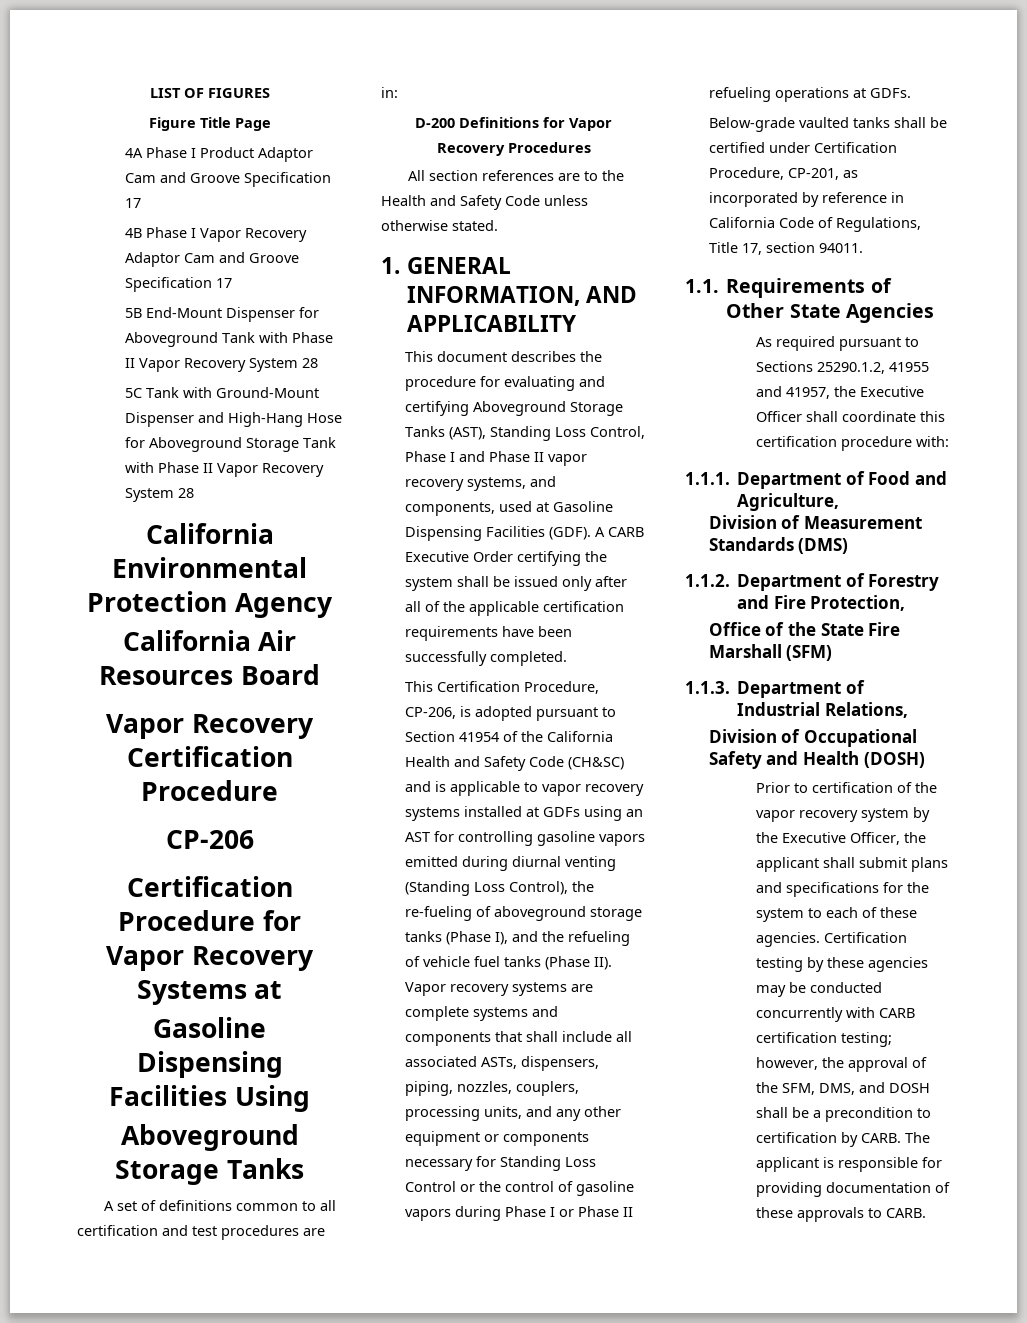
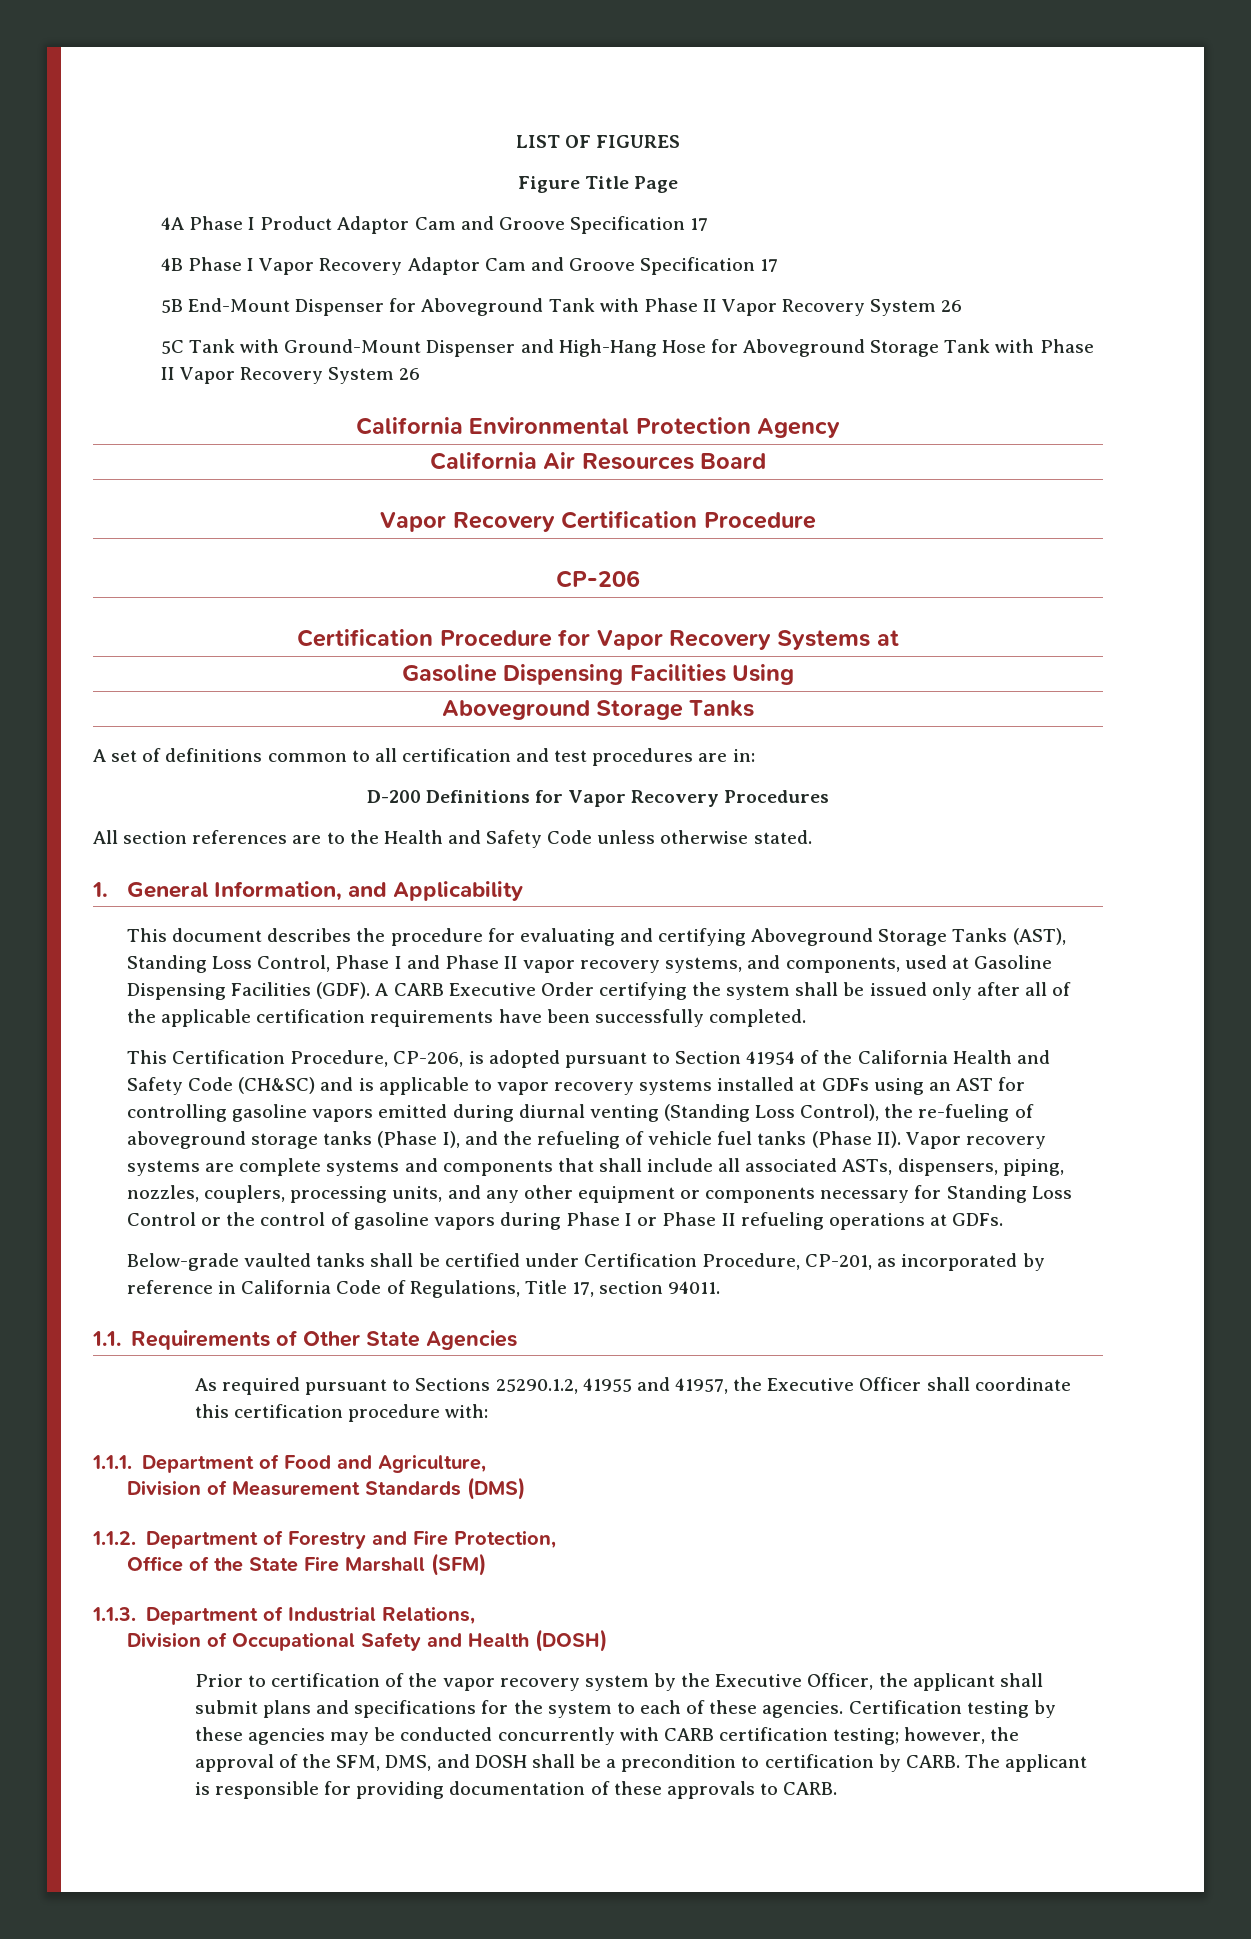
- 5B End-Mount Dispenser for Aboveground Tank with Phase II Vapor Recovery System 28
+ 5B End-Mount Dispenser for Aboveground Tank with Phase II Vapor Recovery System 26
- 5C Tank with Ground-Mount Dispenser and High-Hang Hose for Aboveground Storage Tank with Phase II Vapor Recovery System 28
+ 5C Tank with Ground-Mount Dispenser and High-Hang Hose for Aboveground Storage Tank with Phase II Vapor Recovery System 26
- 1. GENERAL INFORMATION, AND APPLICABILITY
+ 1. General Information, and Applicability

